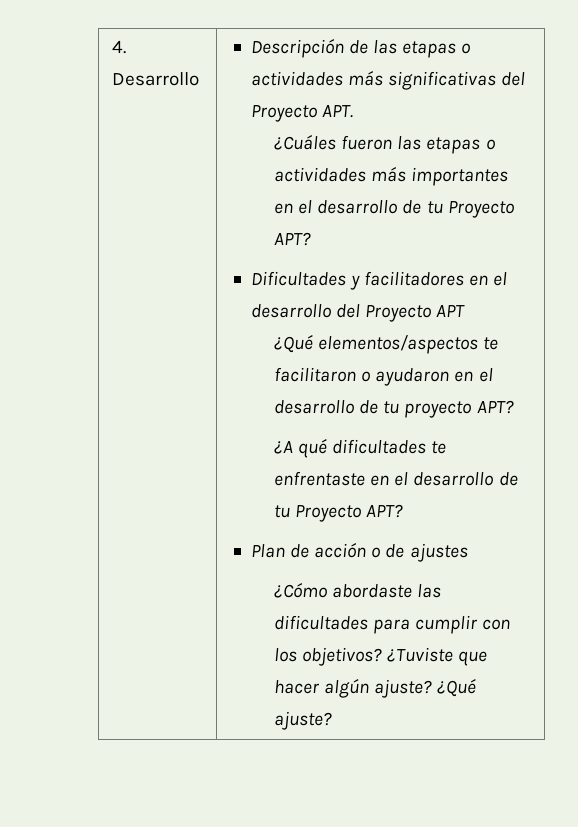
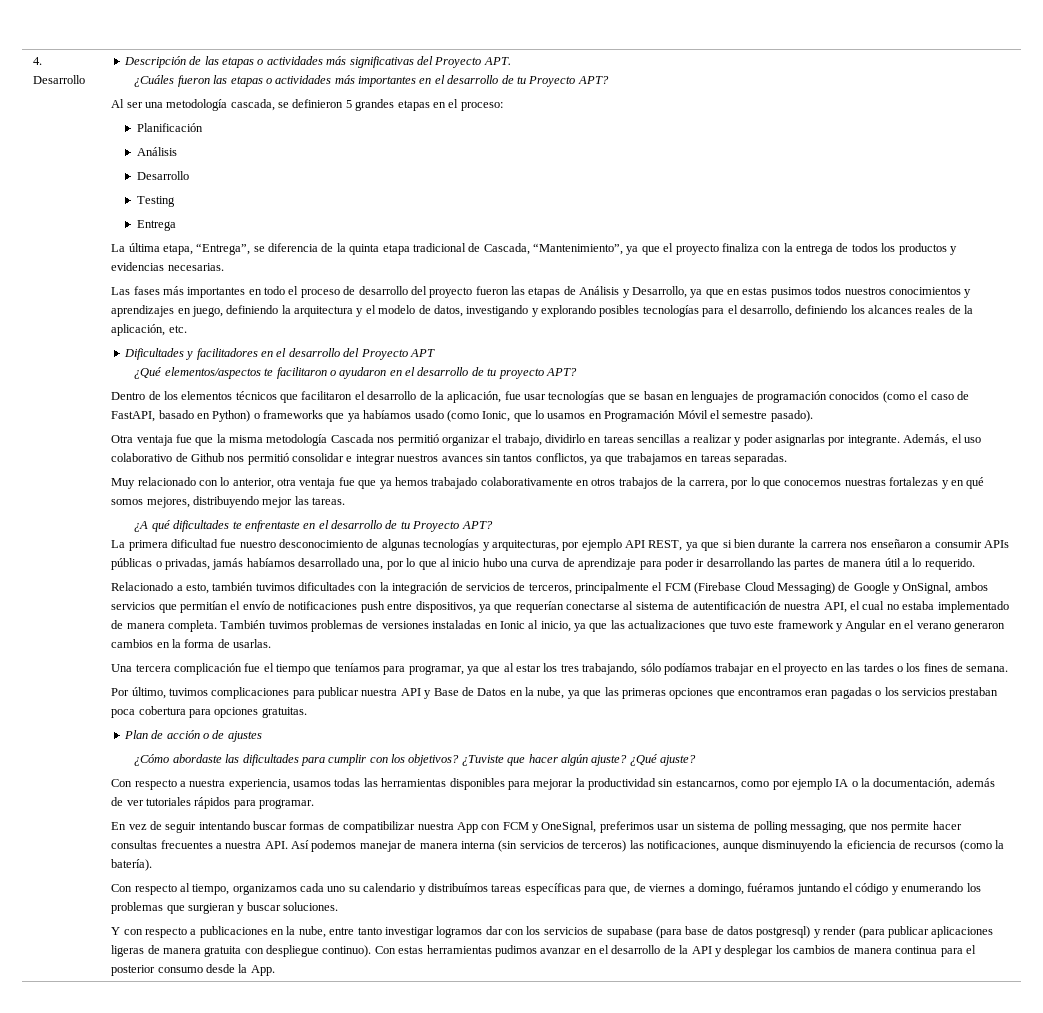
+ Al ser una metodología cascada, se definieron 5 grandes etapas en el proceso:
+ Planificación
+ Análisis
+ Desarrollo
+ Testing
+ Entrega
+ La última etapa, “Entrega”, se diferencia de la quinta etapa tradicional de Cascada, “Mantenimiento”, ya que el proyecto finaliza con la entrega de todos los productos y evidencias necesarias.
+ Las fases más importantes en todo el proceso de desarrollo del proyecto fueron las etapas de Análisis y Desarrollo, ya que en estas pusimos todos nuestros conocimientos y aprendizajes en juego, definiendo la arquitectura y el modelo de datos, investigando y explorando posibles tecnologías para el desarrollo, definiendo los alcances reales de la aplicación, etc.
+ Dentro de los elementos técnicos que facilitaron el desarrollo de la aplicación, fue usar tecnologías que se basan en lenguajes de programación conocidos (como el caso de FastAPI, basado en Python) o frameworks que ya habíamos usado (como Ionic, que lo usamos en Programación Móvil el semestre pasado).
+ Otra ventaja fue que la misma metodología Cascada nos permitió organizar el trabajo, dividirlo en tareas sencillas a realizar y poder asignarlas por integrante. Además, el uso colaborativo de Github nos permitió consolidar e integrar nuestros avances sin tantos conflictos, ya que trabajamos en tareas separadas.
+ Muy relacionado con lo anterior, otra ventaja fue que ya hemos trabajado colaborativamente en otros trabajos de la carrera, por lo que conocemos nuestras fortalezas y en qué somos mejores, distribuyendo mejor las tareas.
+ La primera dificultad fue nuestro desconocimiento de algunas tecnologías y arquitecturas, por ejemplo API REST, ya que si bien durante la carrera nos enseñaron a consumir APIs públicas o privadas, jamás habíamos desarrollado una, por lo que al inicio hubo una curva de aprendizaje para poder ir desarrollando las partes de manera útil a lo requerido.
+ Relacionado a esto, también tuvimos dificultades con la integración de servicios de terceros, principalmente el FCM (Firebase Cloud Messaging) de Google y OnSignal, ambos servicios que permitían el envío de notificaciones push entre dispositivos, ya que requerían conectarse al sistema de autentificación de nuestra API, el cual no estaba implementado de manera completa. También tuvimos problemas de versiones instaladas en Ionic al inicio, ya que las actualizaciones que tuvo este framework y Angular en el verano generaron cambios en la forma de usarlas.
+ Una tercera complicación fue el tiempo que teníamos para programar, ya que al estar los tres trabajando, sólo podíamos trabajar en el proyecto en las tardes o los fines de semana.
+ Por último, tuvimos complicaciones para publicar nuestra API y Base de Datos en la nube, ya que las primeras opciones que encontramos eran pagadas o los servicios prestaban poca cobertura para opciones gratuitas.
+ Con respecto a nuestra experiencia, usamos todas las herramientas disponibles para mejorar la productividad sin estancarnos, como por ejemplo IA o la documentación, además de ver tutoriales rápidos para programar.
+ En vez de seguir intentando buscar formas de compatibilizar nuestra App con FCM y OneSignal, preferimos usar un sistema de polling messaging, que nos permite hacer consultas frecuentes a nuestra API. Así podemos manejar de manera interna (sin servicios de terceros) las notificaciones, aunque disminuyendo la eficiencia de recursos (como la batería).
+ Con respecto al tiempo, organizamos cada uno su calendario y distribuímos tareas específicas para que, de viernes a domingo, fuéramos juntando el código y enumerando los problemas que surgieran y buscar soluciones.
+ Y con respecto a publicaciones en la nube, entre tanto investigar logramos dar con los servicios de supabase (para base de datos postgresql) y render (para publicar aplicaciones ligeras de manera gratuita con despliegue continuo). Con estas herramientas pudimos avanzar en el desarrollo de la API y desplegar los cambios de manera continua para el posterior consumo desde la App.

